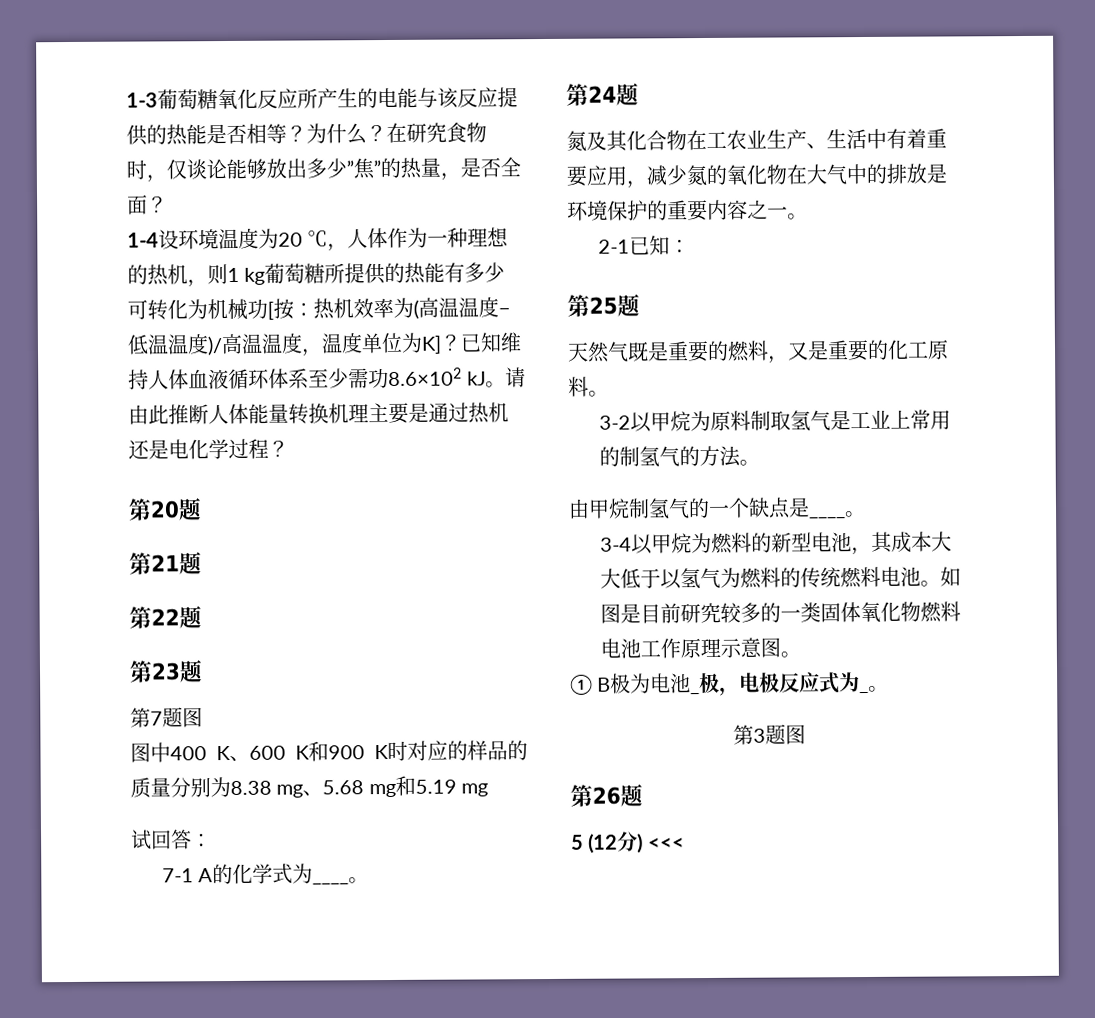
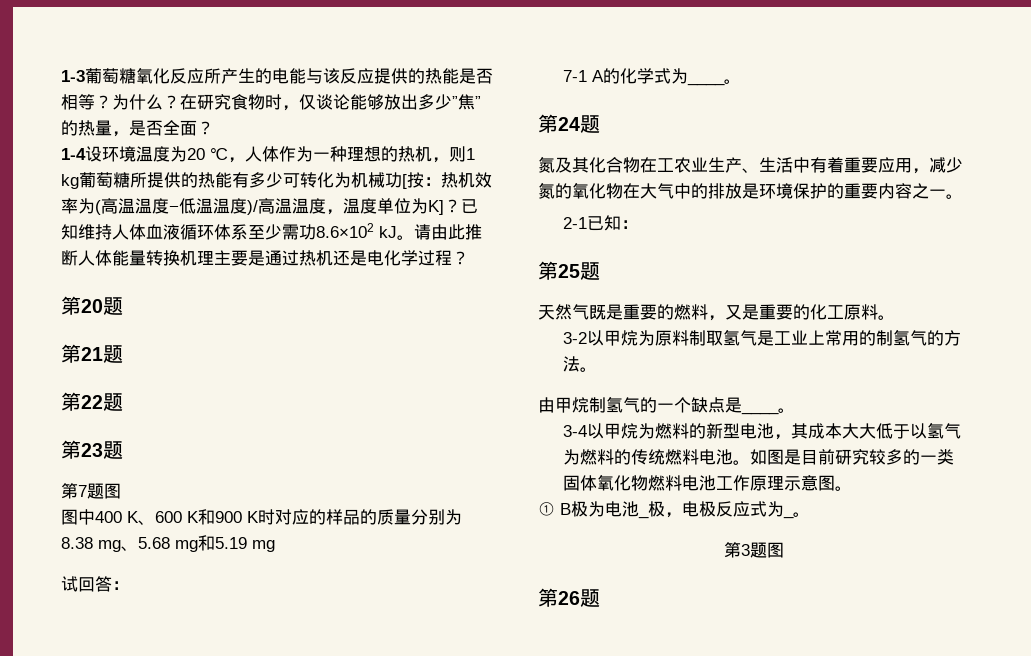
- 5 (12分) <<<

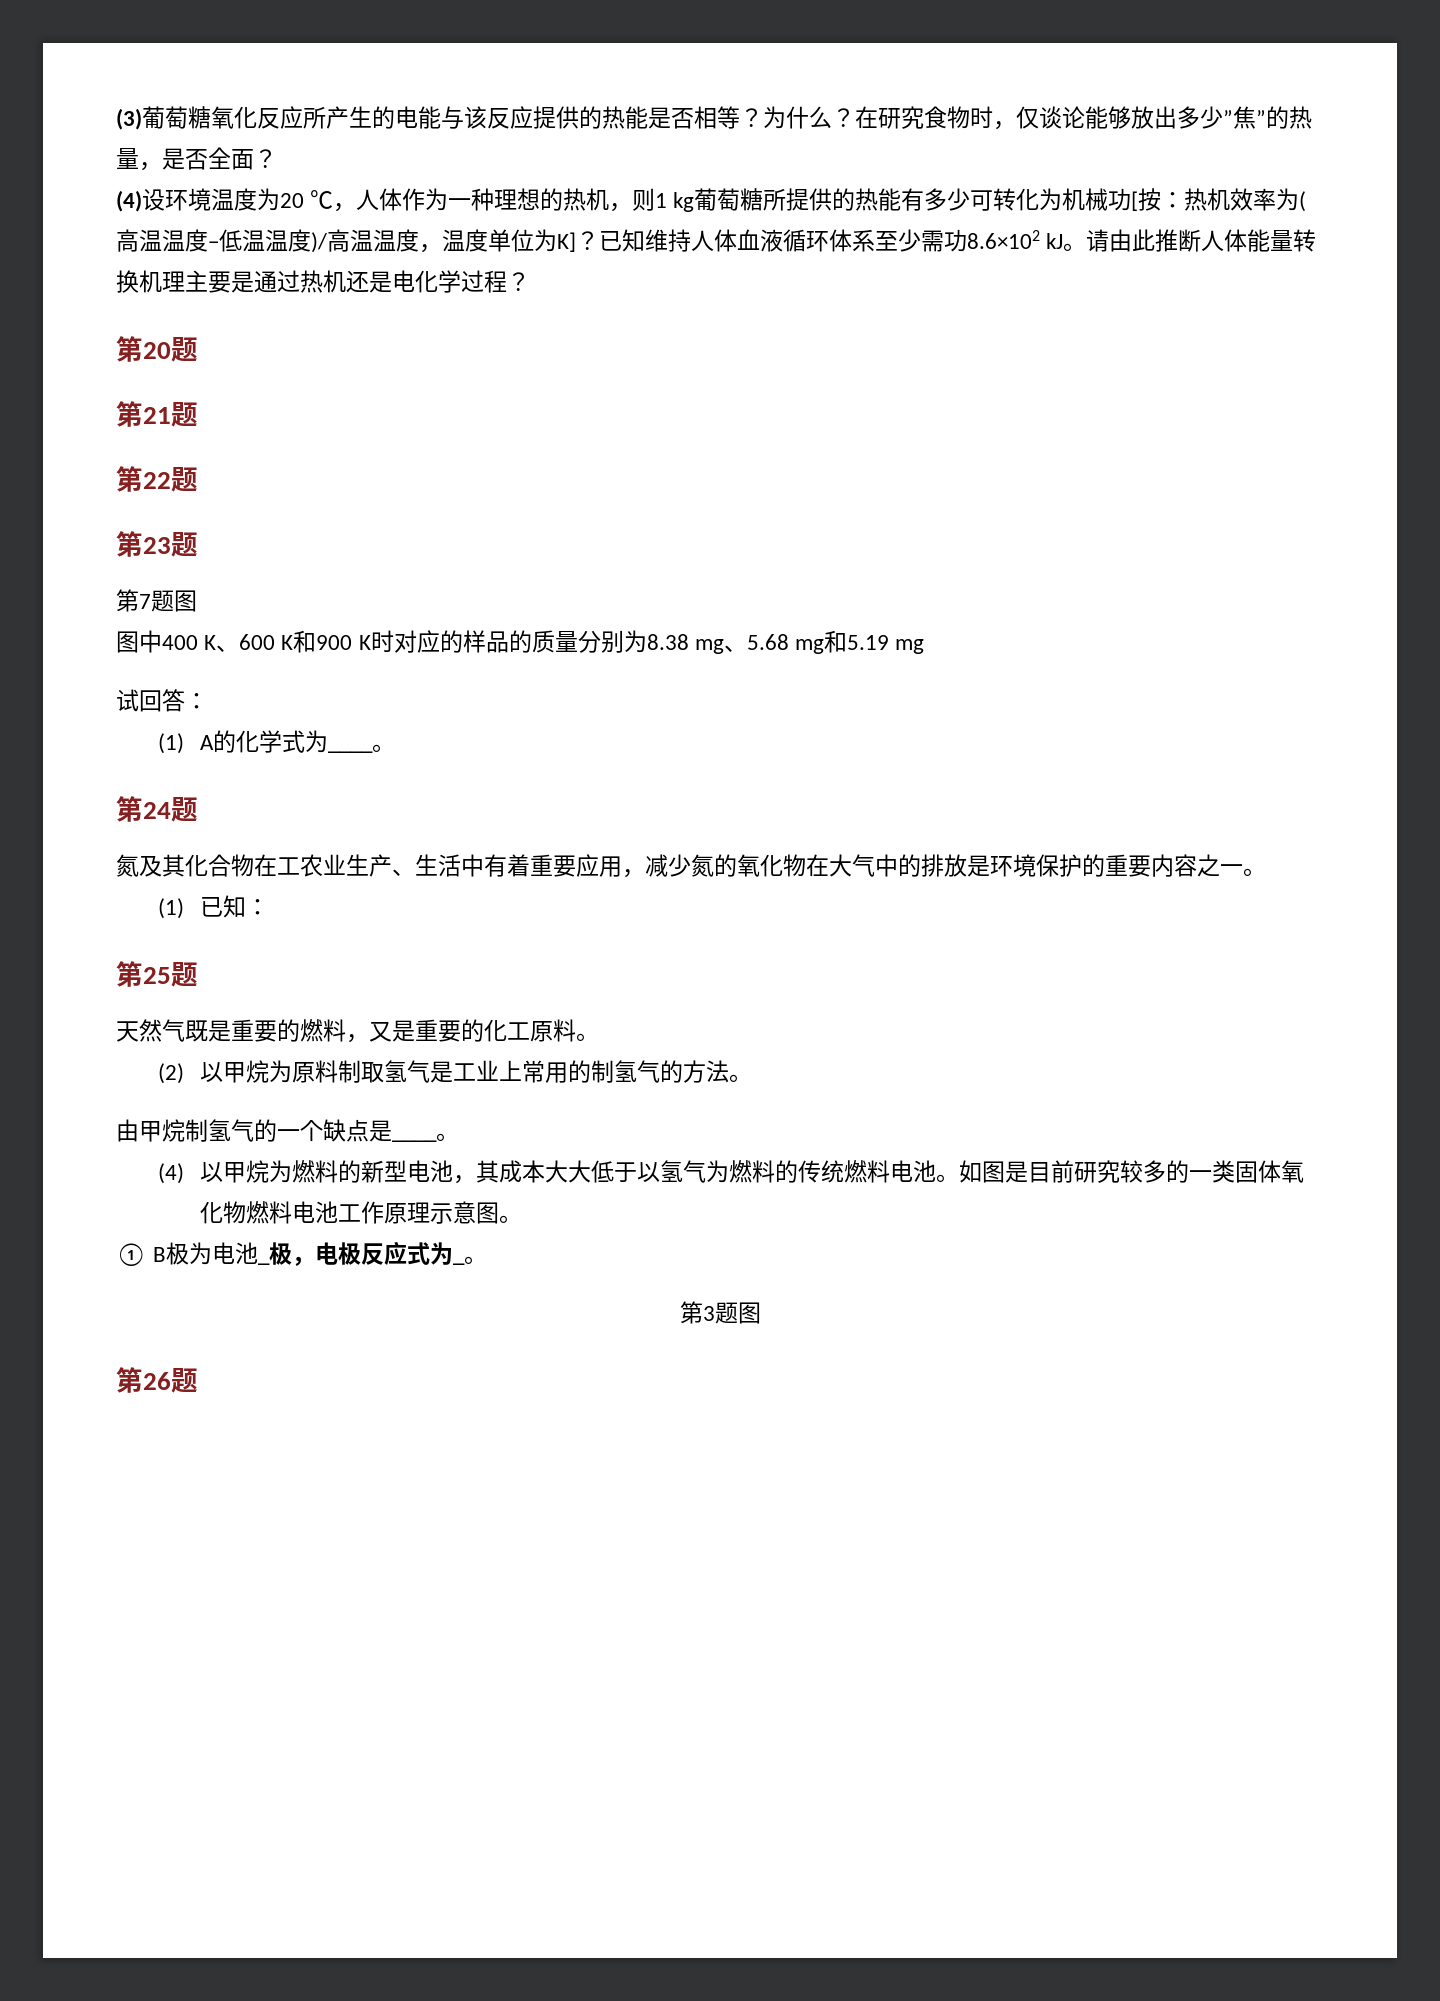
- 1-3葡萄糖氧化反应所产生的电能与该反应提供的热能是否相等？
+ (3)葡萄糖氧化反应所产生的电能与该反应提供的热能是否相等？
- 1-4设环境温度为20 ℃，人体作为一种理想的热机，则1 kg葡萄糖所提供的热能有多少可转化为机械功[按：热机效率为(高温温度−低温温度)/高温温度，温度单位为K]？
+ (4)设环境温度为20 ℃，人体作为一种理想的热机，则1 kg葡萄糖所提供的热能有多少可转化为机械功[按：热机效率为(高温温度−低温温度)/高温温度，温度单位为K]？
- 7-1 A的化学式为____。
+ (1) A的化学式为____。
- 2-1已知：
+ (1)已知：
- 3-2以甲烷为原料制取氢气是工业上常用的制氢气的方法。
+ (2)以甲烷为原料制取氢气是工业上常用的制氢气的方法。
- 3-4以甲烷为燃料的新型电池，其成本大大低于以氢气为燃料的传统燃料电池。
+ (4)以甲烷为燃料的新型电池，其成本大大低于以氢气为燃料的传统燃料电池。

